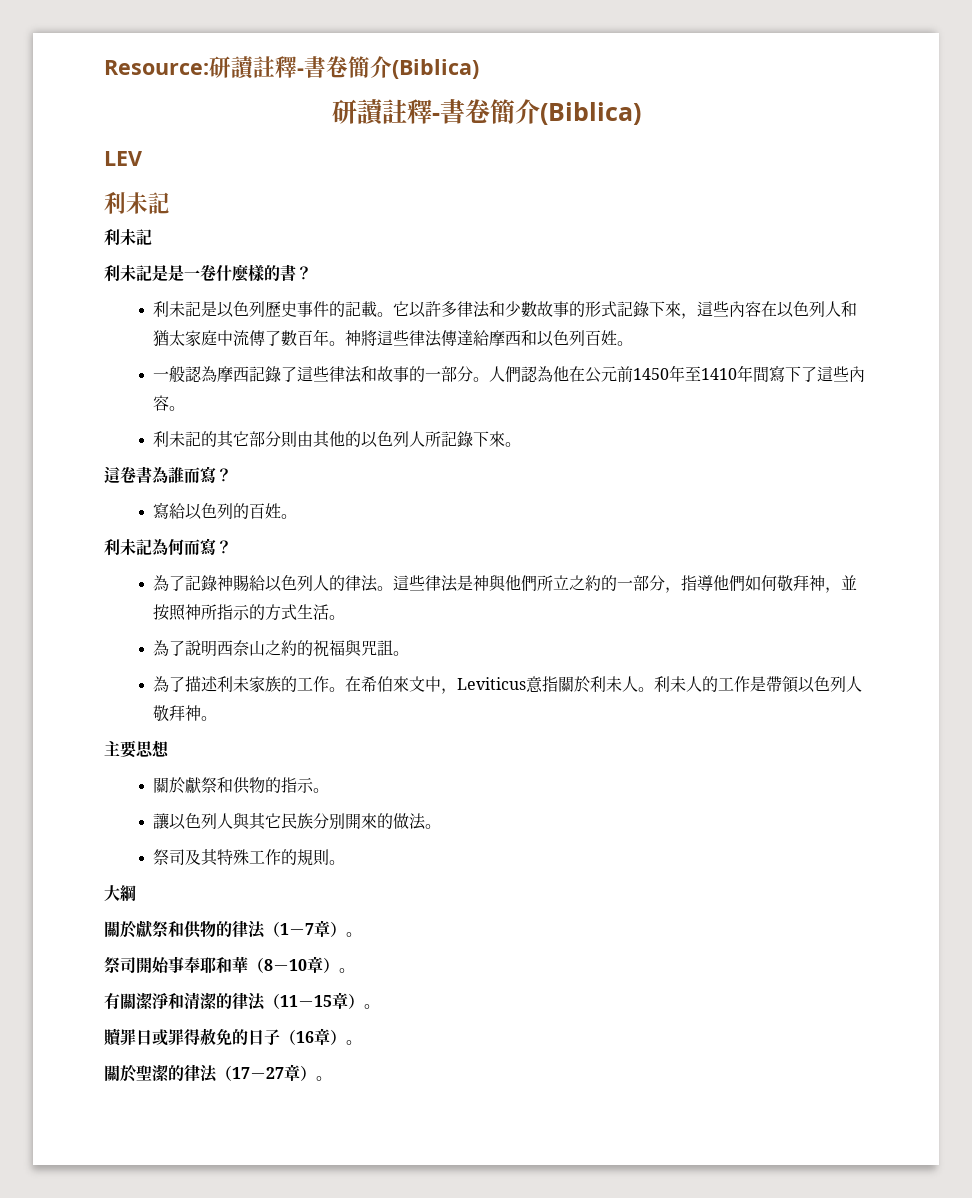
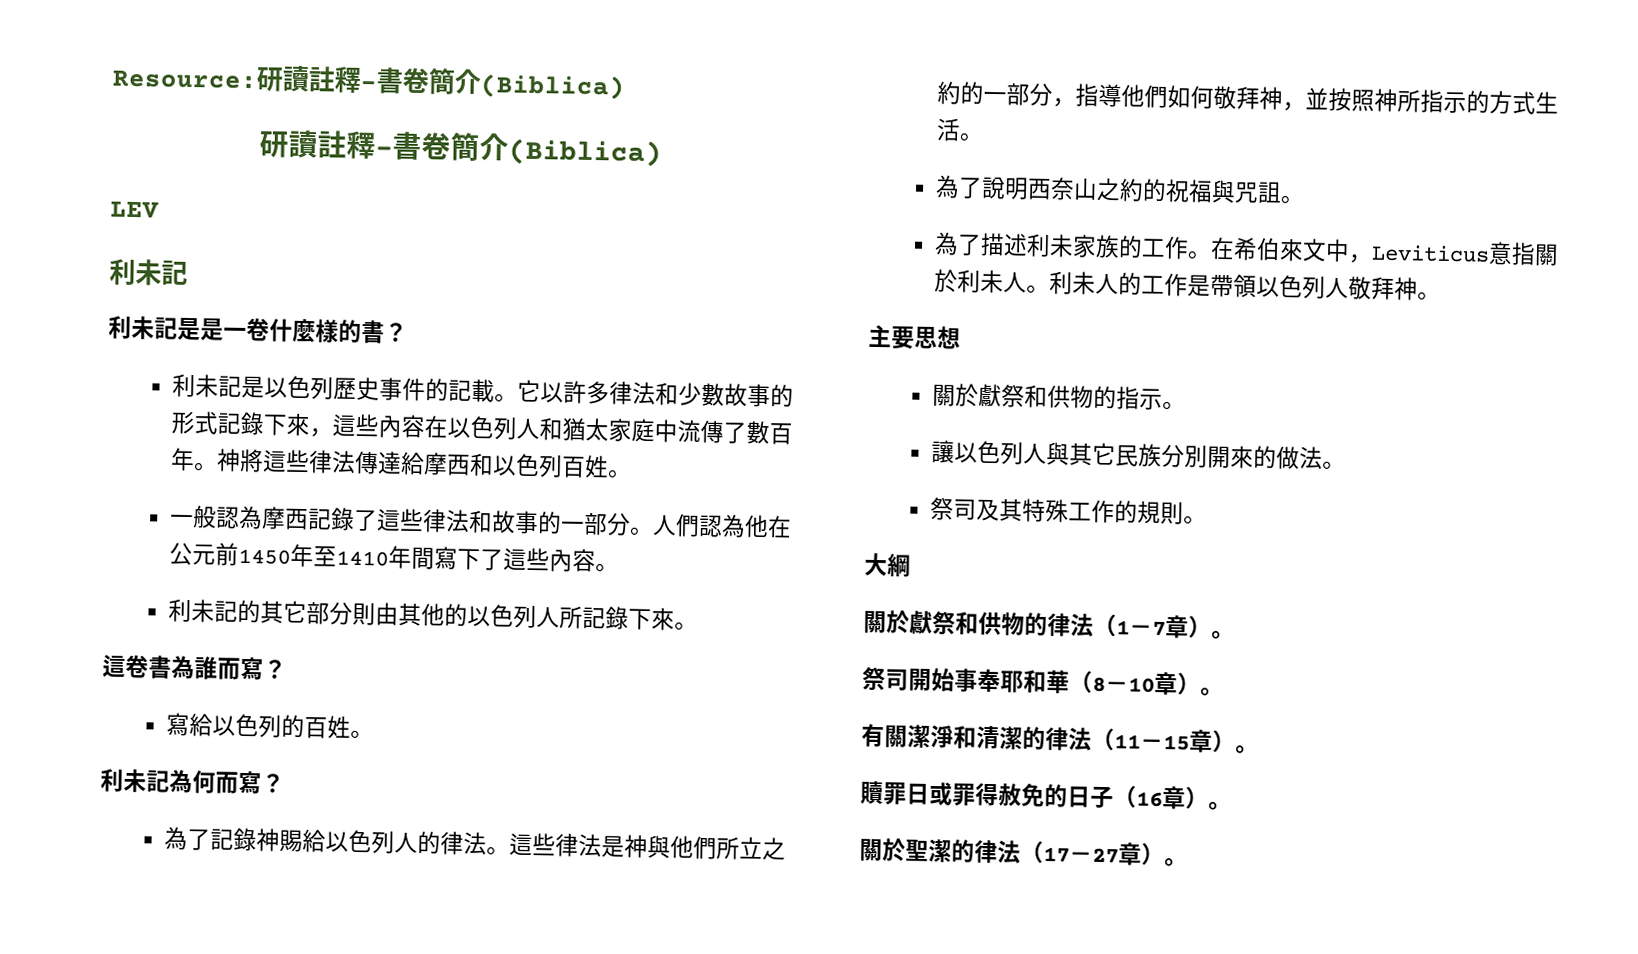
  LEV
- 利未記

